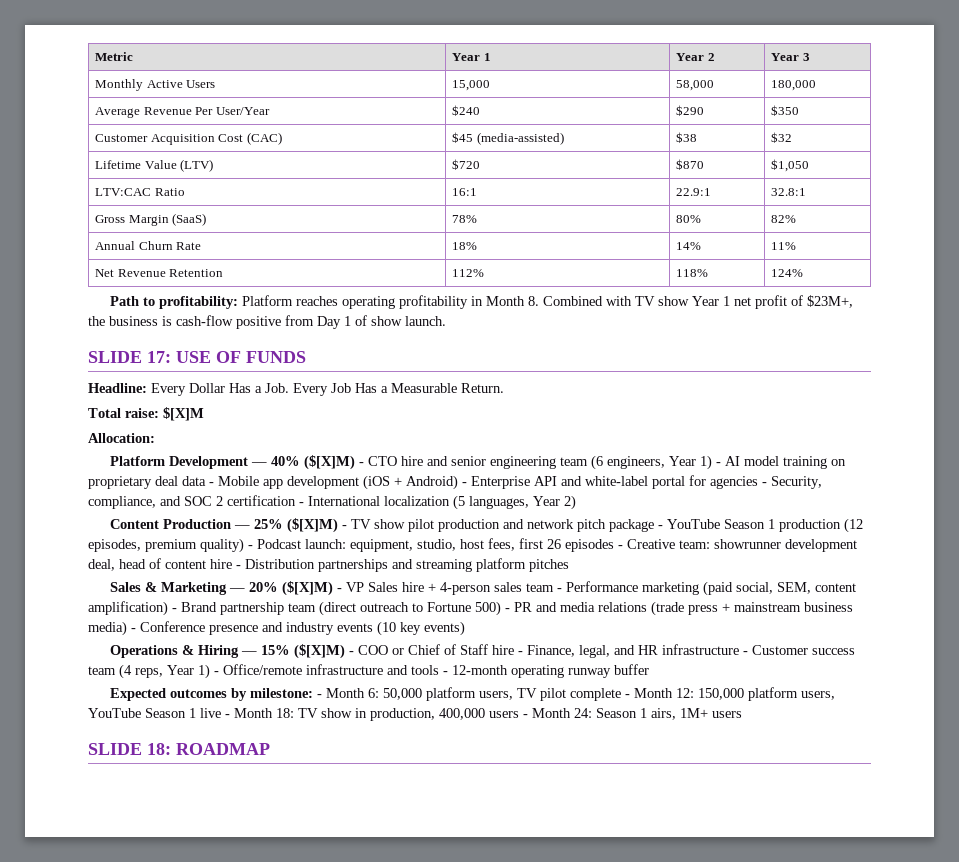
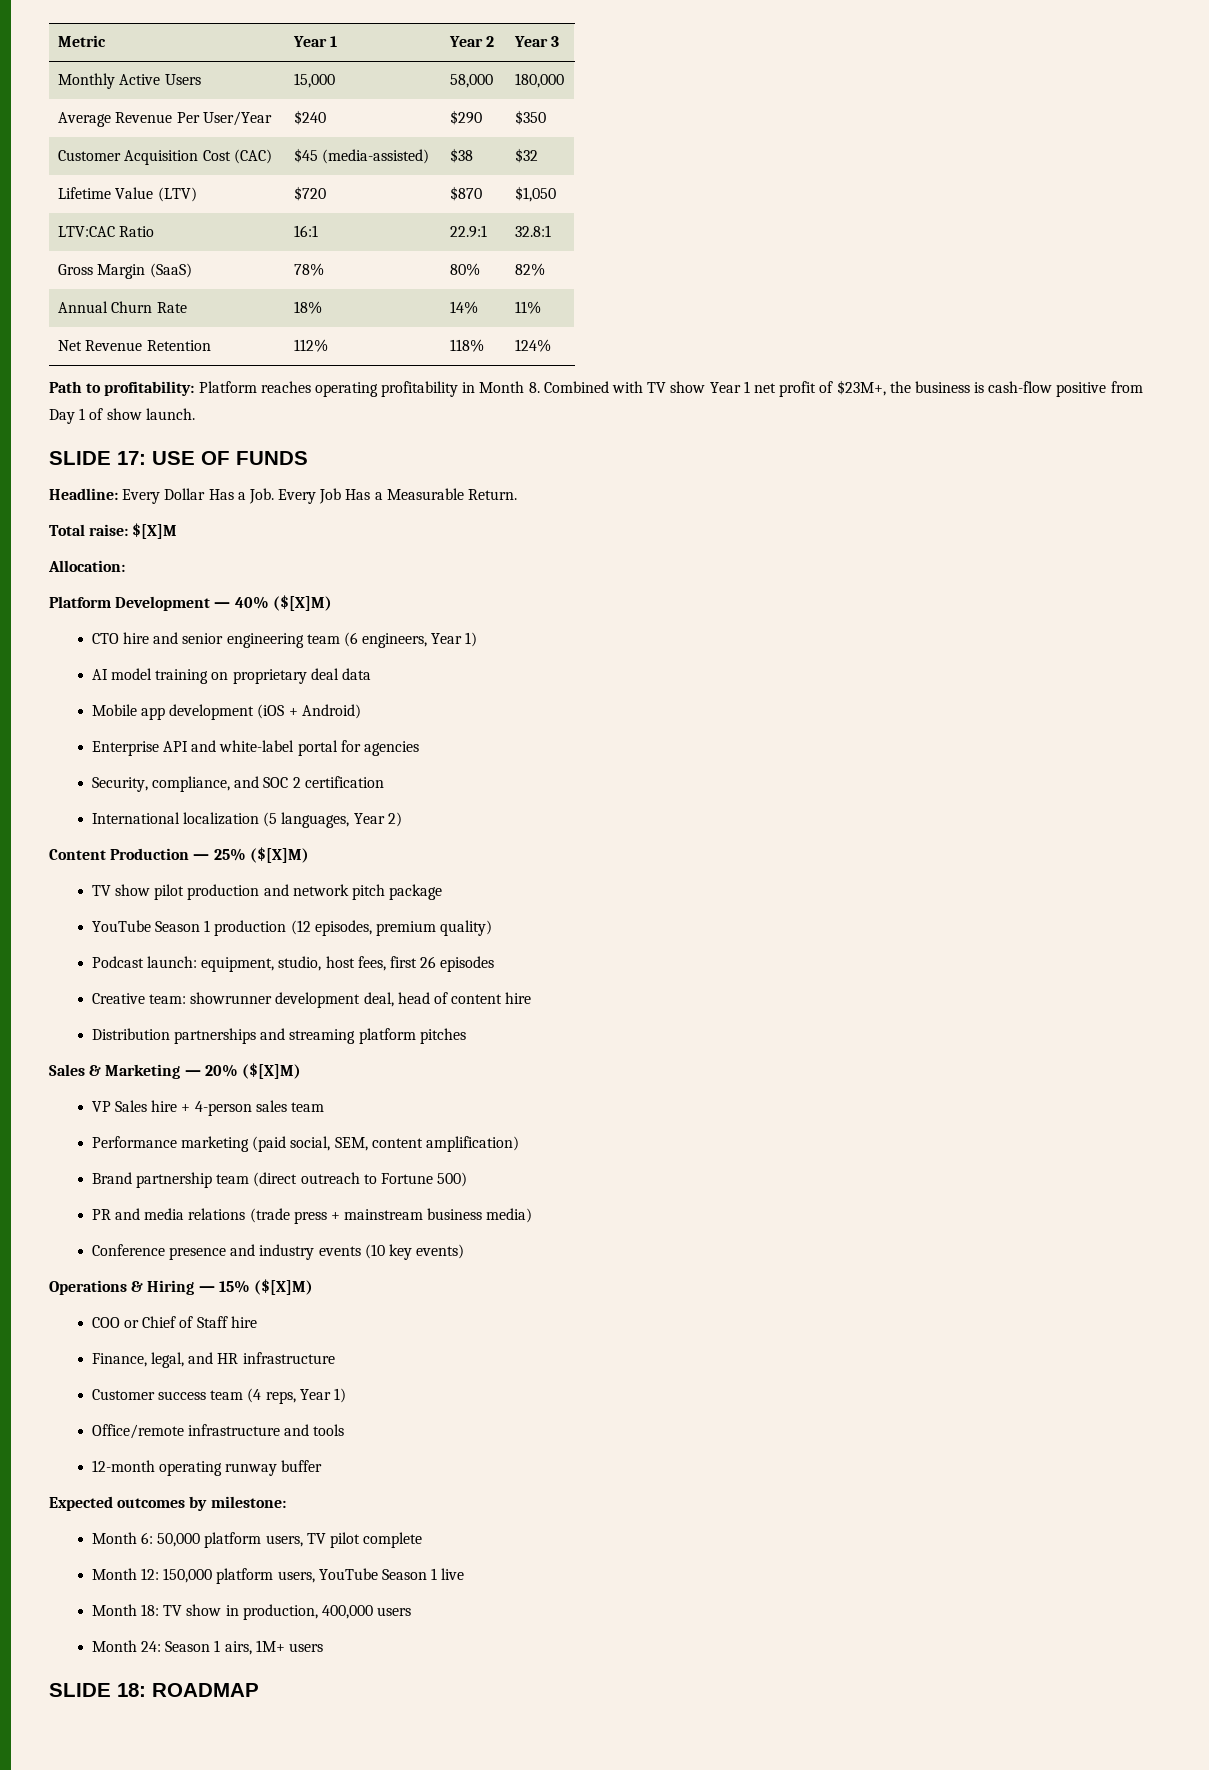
- Platform Development — 40% ($[X]M) - CTO hire and senior engineering team (6 engineers, Year 1) - AI model training on proprietary deal data - Mobile app development (iOS + Android) - Enterprise API and white-label portal for agencies - Security, compliance, and SOC 2 certification - International localization (5 languages, Year 2)
+ Platform Development — 40% ($[X]M)
+ CTO hire and senior engineering team (6 engineers, Year 1)
+ AI model training on proprietary deal data
+ Mobile app development (iOS + Android)
+ Enterprise API and white-label portal for agencies
+ Security, compliance, and SOC 2 certification
+ International localization (5 languages, Year 2)
- Content Production — 25% ($[X]M) - TV show pilot production and network pitch package - YouTube Season 1 production (12 episodes, premium quality) - Podcast launch: equipment, studio, host fees, first 26 episodes - Creative team: showrunner development deal, head of content hire - Distribution partnerships and streaming platform pitches
+ Content Production — 25% ($[X]M)
+ TV show pilot production and network pitch package
+ YouTube Season 1 production (12 episodes, premium quality)
+ Podcast launch: equipment, studio, host fees, first 26 episodes
+ Creative team: showrunner development deal, head of content hire
+ Distribution partnerships and streaming platform pitches
- Sales & Marketing — 20% ($[X]M) - VP Sales hire + 4-person sales team - Performance marketing (paid social, SEM, content amplification) - Brand partnership team (direct outreach to Fortune 500) - PR and media relations (trade press + mainstream business media) - Conference presence and industry events (10 key events)
+ Sales & Marketing — 20% ($[X]M)
+ VP Sales hire + 4-person sales team
+ Performance marketing (paid social, SEM, content amplification)
+ Brand partnership team (direct outreach to Fortune 500)
+ PR and media relations (trade press + mainstream business media)
+ Conference presence and industry events (10 key events)
- Operations & Hiring — 15% ($[X]M) - COO or Chief of Staff hire - Finance, legal, and HR infrastructure - Customer success team (4 reps, Year 1) - Office/remote infrastructure and tools - 12-month operating runway buffer
+ Operations & Hiring — 15% ($[X]M)
+ COO or Chief of Staff hire
+ Finance, legal, and HR infrastructure
+ Customer success team (4 reps, Year 1)
+ Office/remote infrastructure and tools
+ 12-month operating runway buffer
- Expected outcomes by milestone: - Month 6: 50,000 platform users, TV pilot complete - Month 12: 150,000 platform users, YouTube Season 1 live - Month 18: TV show in production, 400,000 users - Month 24: Season 1 airs, 1M+ users
+ Expected outcomes by milestone:
+ Month 6: 50,000 platform users, TV pilot complete
+ Month 12: 150,000 platform users, YouTube Season 1 live
+ Month 18: TV show in production, 400,000 users
+ Month 24: Season 1 airs, 1M+ users

